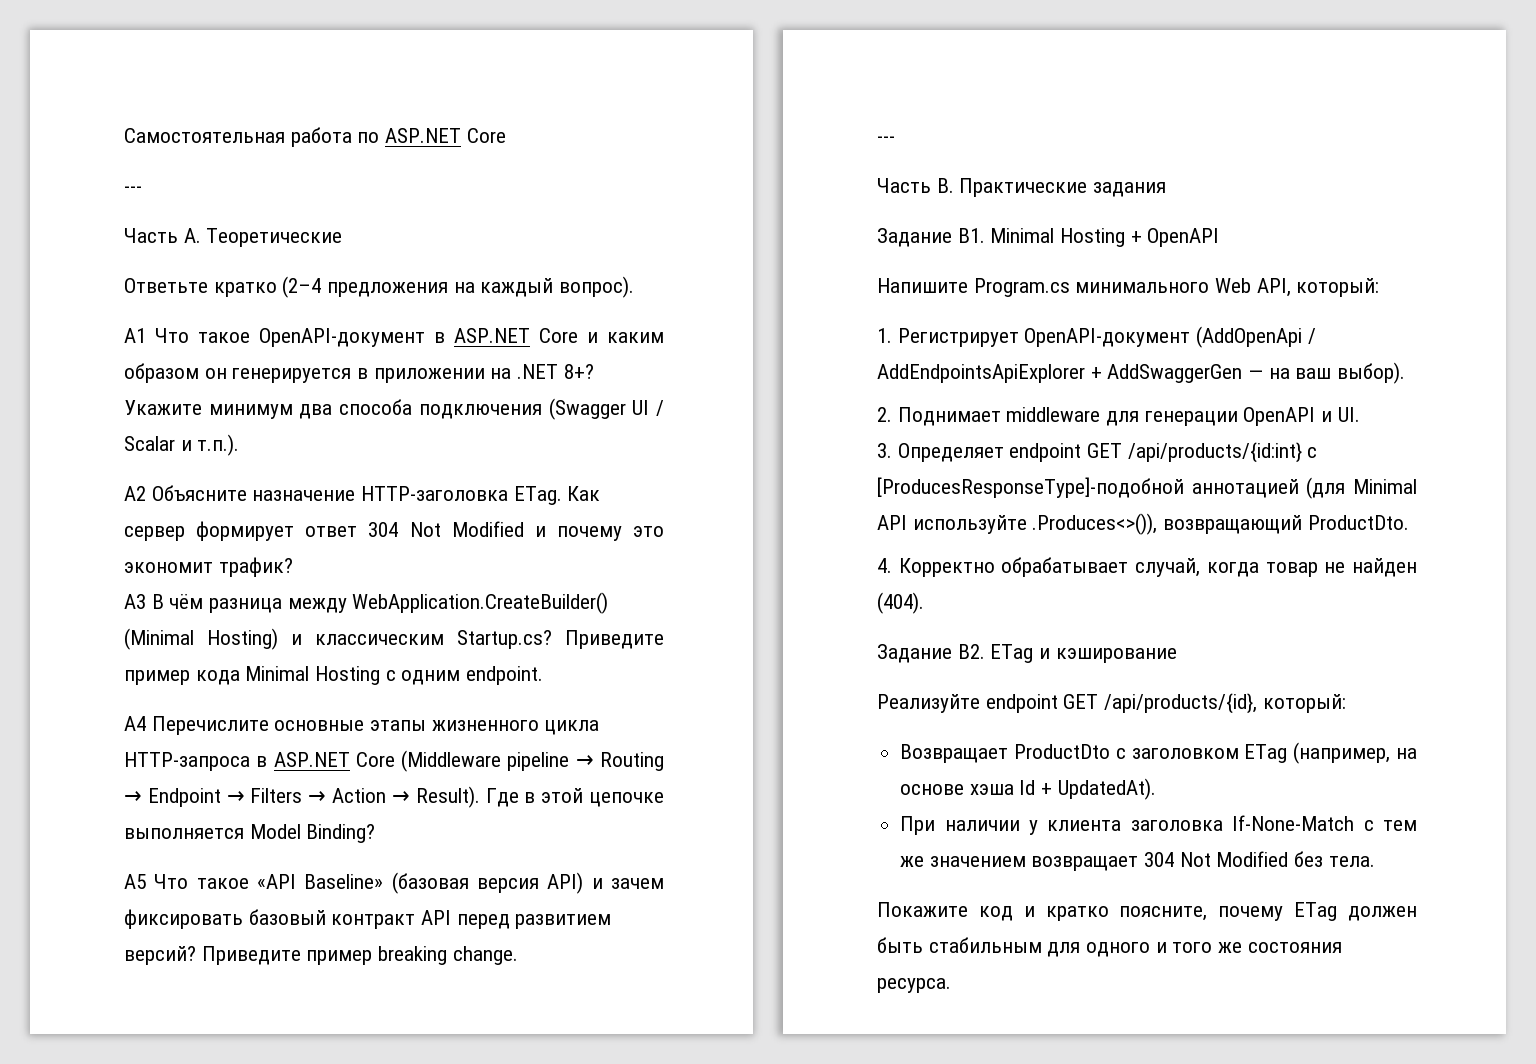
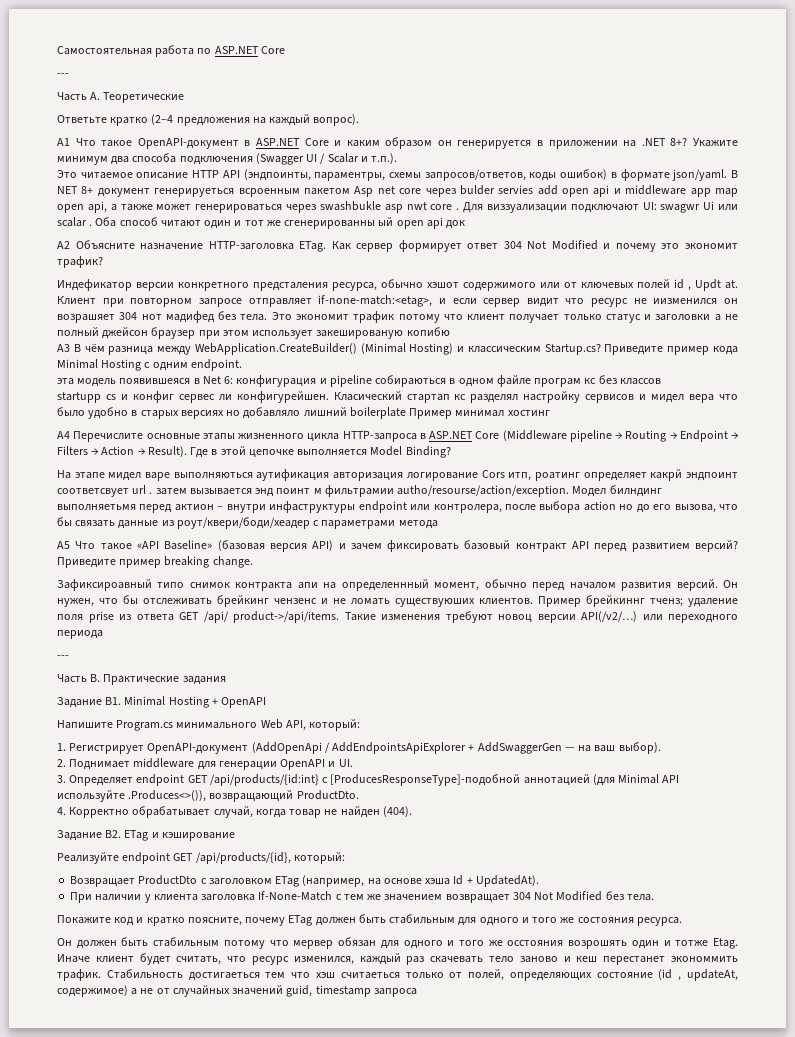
+ Это читаемое описание HTTP API (эндпоинты, параментры, схемы запросов/ответов, коды ошибок) в формате json/yaml. В NET 8+ документ генерируеться всроенным пакетом Asp net core через bulder servies add open api и middleware app map open api, а также может генерироваться через swashbukle asp nwt core . Для виззуализации подключают UI: swagwr Ui или scalar . Оба способ читают один и тот же сгенерированны ый open api док
+ Индефикатор версии конкретного предсталения ресурса, обычно хэшот содержимого или от ключевых полей id , Updt at. Клиент при повторном запросе отправляет if-none-match:<etag>, и если сервер видит что ресурс не иизменился он возрашяет 304 нот мадифед без тела. Это экономит трафик потому что клиент получает только статус и заголовки а не полный джейсон браузер при этом использует закешированую копибю
+ эта модель появившеяся в Net 6: конфигурация и pipeline собираються в одном файле програм кс без классов
+ startupp cs и конфиг сервес ли конфигурейшен. Класический стартап кс разделял настройку сервисов и мидел вера что было удобно в старых версиях но добавляло лишний boilerplate Пример минимал хостинг
+ На этапе мидел варе выполняються аутификация авторизация логирование Cors итп, роатинг определяет какрй эндпоинт соответсвует url . затем вызывается энд поинт м фильтрамии autho/resourse/action/exception. Модел билндинг выполняетьмя перед актион – внутри инфаструктуры endpoint или контролера, после выбора action но до его вызова, что бы связать данные из роут/квери/боди/хеадер с параметрами метода
+ Зафиксироавный типо снимок контракта апи на определеннный момент, обычно перед началом развития версий. Он нужен, что бы отслеживать брейкинг чензенс и не ломать существуюших клиентов. Пример брейкиннг тченз; удаление поля prise из ответа GET /api/ product->/api/items. Такие изменения требуют новоц версии API(/v2/…) или переходного периода
+ Он должен быть стабильным потому что мервер обязан для одного и того же осстояния возрошять один и тотже Etag. Иначе клиент будет считать, что ресурс изменился, каждый раз скачевать тело заново и кеш перестанет экономмить трафик. Стабильность достигаеться тем что хэш считаеться только от полей, определяющих состояние (id , updateAt, содержимое) а не от случайных значений guid, timestamp запроса

